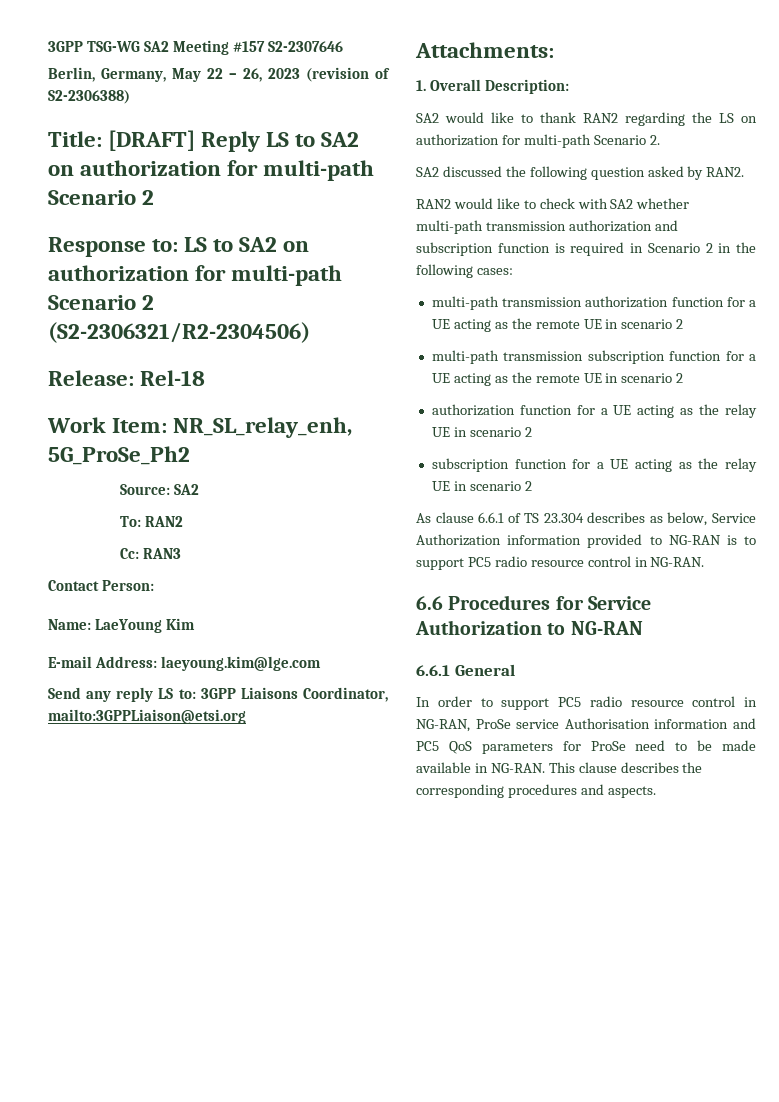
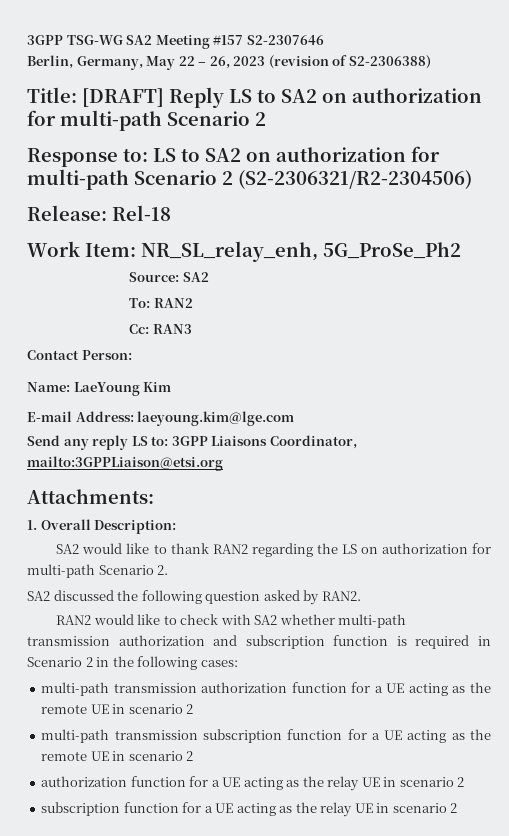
- As clause 6.6.1 of TS 23.304 describes as below, Service Authorization information provided to NG-RAN is to support PC5 radio resource control in NG-RAN.
- 6.6 Procedures for Service Authorization to NG-RAN
- 6.6.1 General
- In order to support PC5 radio resource control in NG-RAN, ProSe service Authorisation information and PC5 QoS parameters for ProSe need to be made available in NG-RAN. This clause describes the corresponding procedures and aspects.

